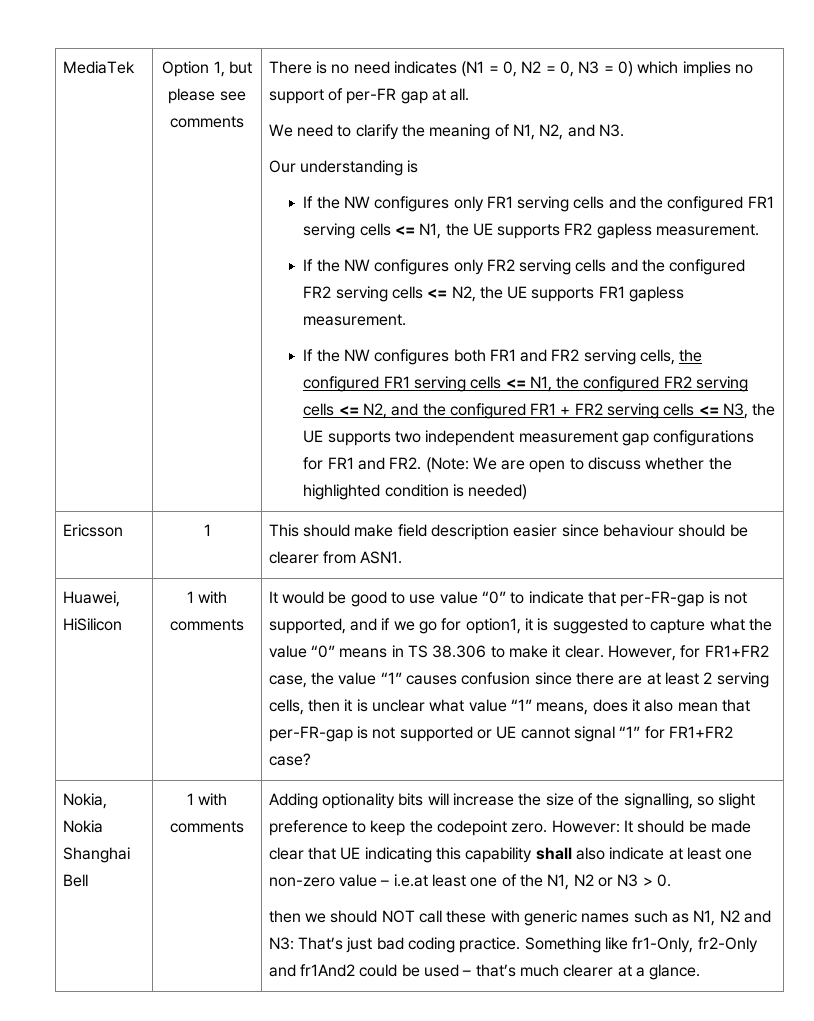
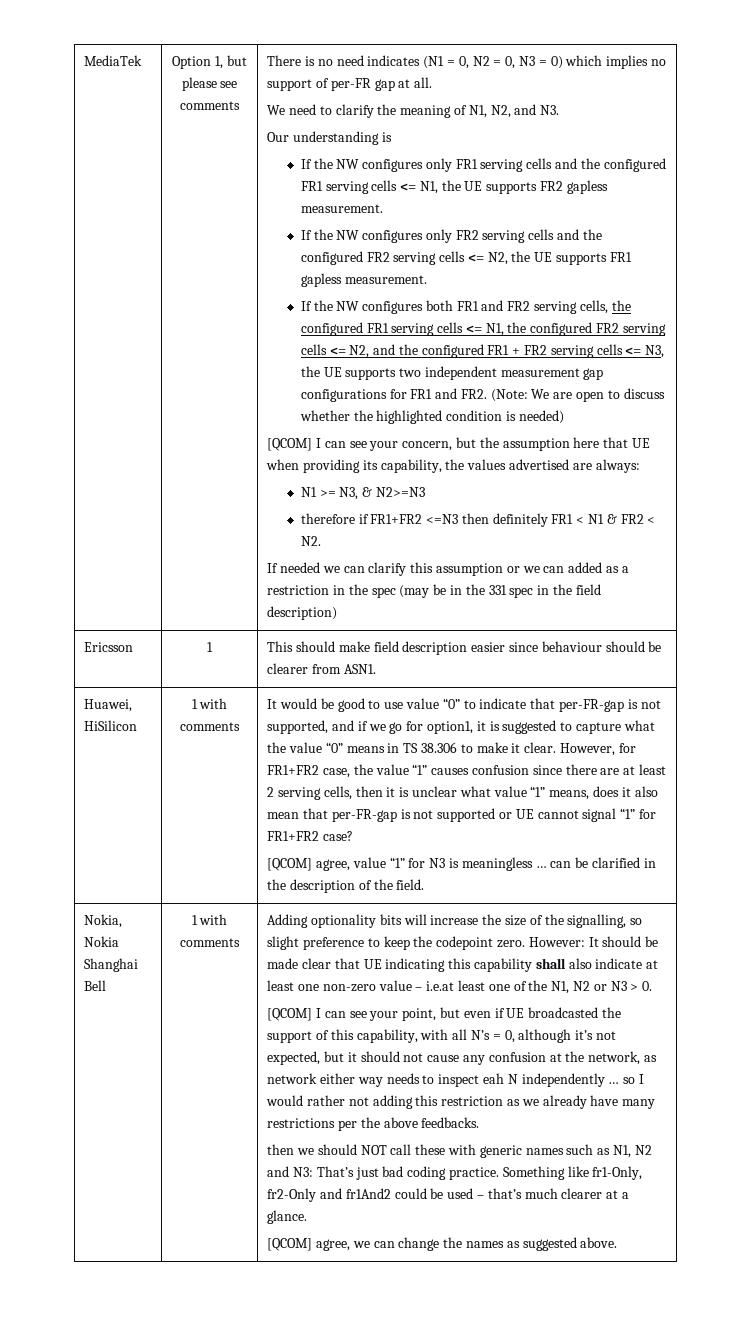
+ [QCOM] I can see your concern, but the assumption here that UE when providing its capability, the values advertised are always:
+ N1 >= N3, & N2>=N3
+ therefore if FR1+FR2 <=N3 then definitely FR1 < N1 & FR2 < N2.
+ If needed we can clarify this assumption or we can added as a restriction in the spec (may be in the 331 spec in the field description)
+ [QCOM] agree, value “1” for N3 is meaningless … can be clarified in the description of the field.
+ [QCOM] I can see your point, but even if UE broadcasted the support of this capability, with all N’s = 0, although it’s not expected, but it should not cause any confusion at the network, as network either way needs to inspect eah N independently … so I would rather not adding this restriction as we already have many restrictions per the above feedbacks.
+ [QCOM] agree, we can change the names as suggested above.

